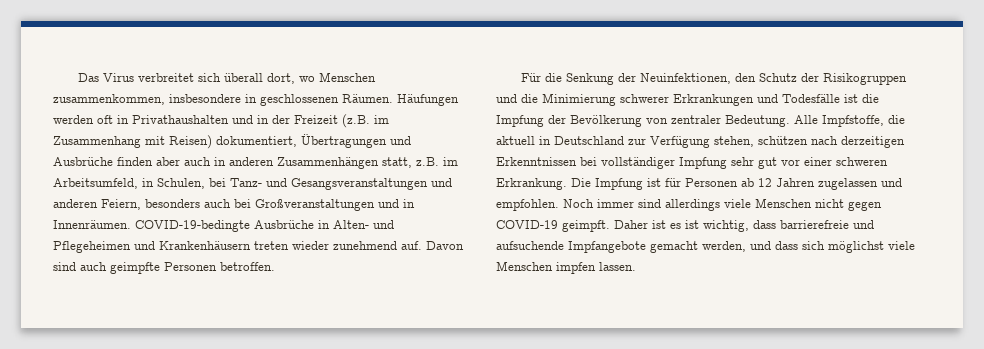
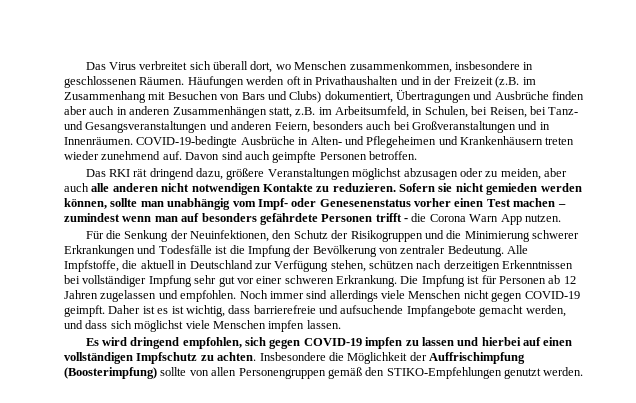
- Häufungen werden oft in Privathaushalten und in der Freizeit (z.B. im Zusammenhang mit Reisen) dokumentiert, Übertragungen und Ausbrüche finden aber auch in anderen Zusammenhängen statt, z.B. im Arbeitsumfeld, in Schulen, bei Tanz- und Gesangsveranstaltungen und anderen Feiern, besonders auch bei Großveranstaltungen und in Innenräumen.
+ Häufungen werden oft in Privathaushalten und in der Freizeit (z.B. im Zusammenhang mit Besuchen von Bars und Clubs) dokumentiert, Übertragungen und Ausbrüche finden aber auch in anderen Zusammenhängen statt, z.B. im Arbeitsumfeld, in Schulen, bei Reisen, bei Tanz- und Gesangsveranstaltungen und anderen Feiern, besonders auch bei Großveranstaltungen und in Innenräumen.
+ Das RKI rät dringend dazu, größere Veranstaltungen möglichst abzusagen oder zu meiden, aber auch alle anderen nicht notwendigen Kontakte zu reduzieren. Sofern sie nicht gemieden werden können, sollte man unabhängig vom Impf- oder Genesenenstatus vorher einen Test machen – zumindest wenn man auf besonders gefährdete Personen trifft - die Corona Warn App nutzen.
+ Es wird dringend empfohlen, sich gegen COVID-19 impfen zu lassen und hierbei auf einen vollständigen Impfschutz zu achten. Insbesondere die Möglichkeit der Auffrischimpfung (Boosterimpfung) sollte von allen Personengruppen gemäß den STIKO-Empfehlungen genutzt werden.

